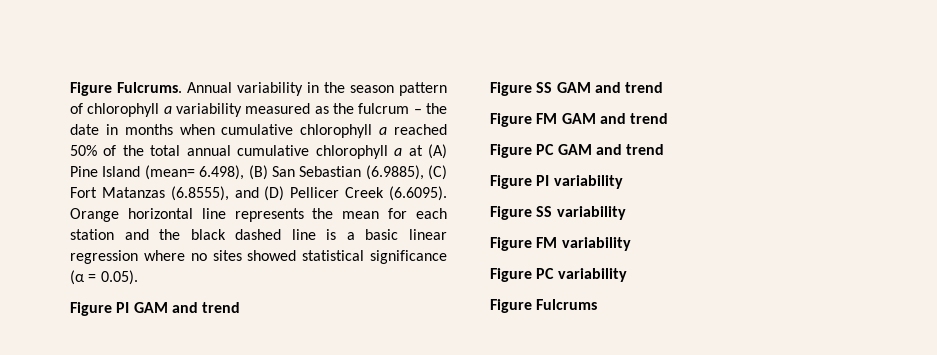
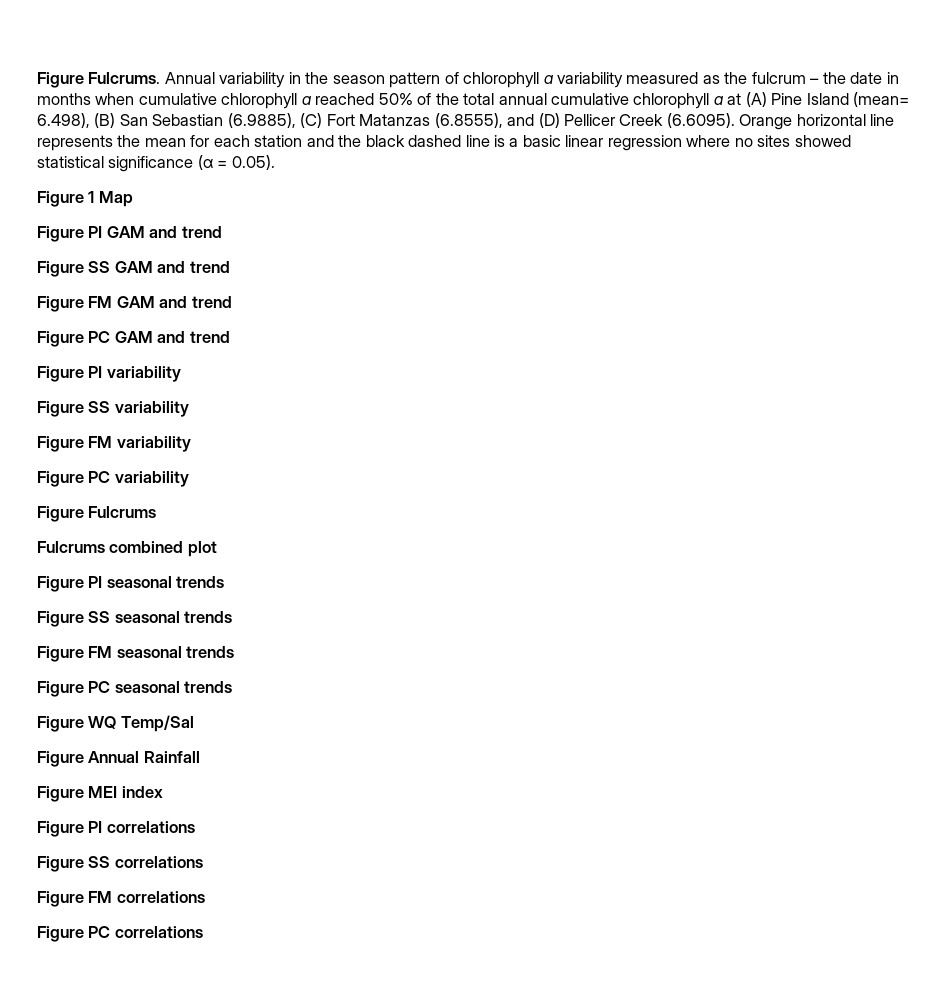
+ Figure 1 Map
+ Fulcrums combined plot
+ Figure PI seasonal trends
+ Figure SS seasonal trends
+ Figure FM seasonal trends
+ Figure PC seasonal trends
+ Figure WQ Temp/Sal
+ Figure Annual Rainfall
+ Figure MEI index
+ Figure PI correlations
+ Figure SS correlations
+ Figure FM correlations
+ Figure PC correlations

